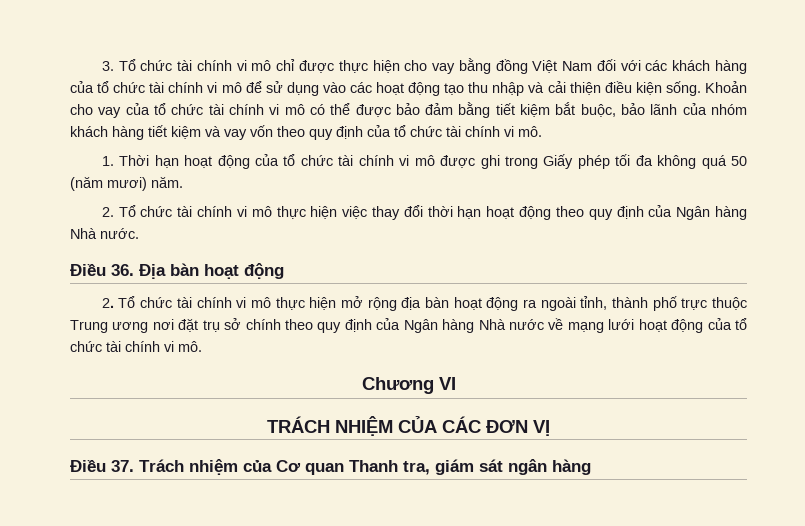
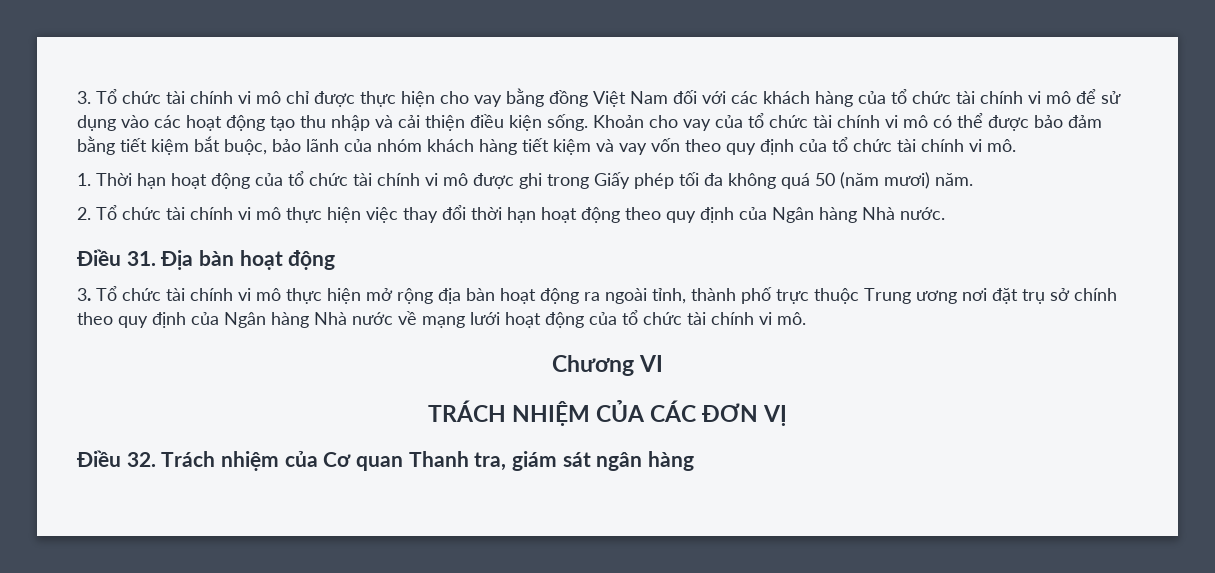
- Điều 36. Địa bàn hoạt động
+ Điều 31. Địa bàn hoạt động
- 2. Tổ chức tài chính vi mô thực hiện mở rộng địa bàn hoạt động ra ngoài tỉnh, thành phố trực thuộc Trung ương nơi đặt trụ sở chính theo quy định của Ngân hàng Nhà nước về mạng lưới hoạt động của tổ chức tài chính vi mô.
+ 3. Tổ chức tài chính vi mô thực hiện mở rộng địa bàn hoạt động ra ngoài tỉnh, thành phố trực thuộc Trung ương nơi đặt trụ sở chính theo quy định của Ngân hàng Nhà nước về mạng lưới hoạt động của tổ chức tài chính vi mô.
- Điều 37. Trách nhiệm của Cơ quan Thanh tra, giám sát ngân hàng
+ Điều 32. Trách nhiệm của Cơ quan Thanh tra, giám sát ngân hàng

